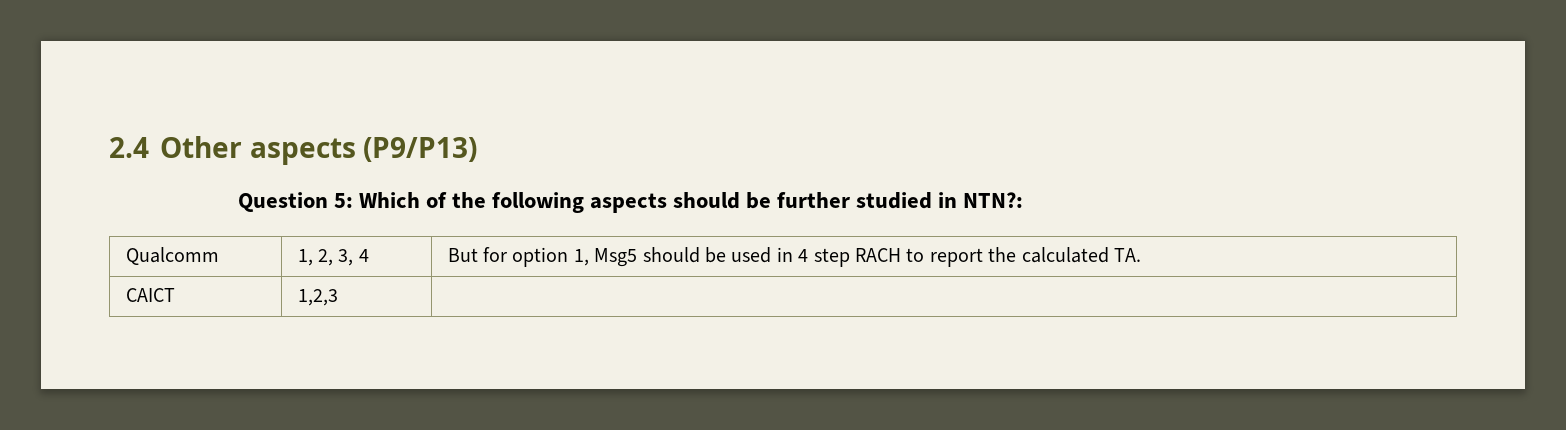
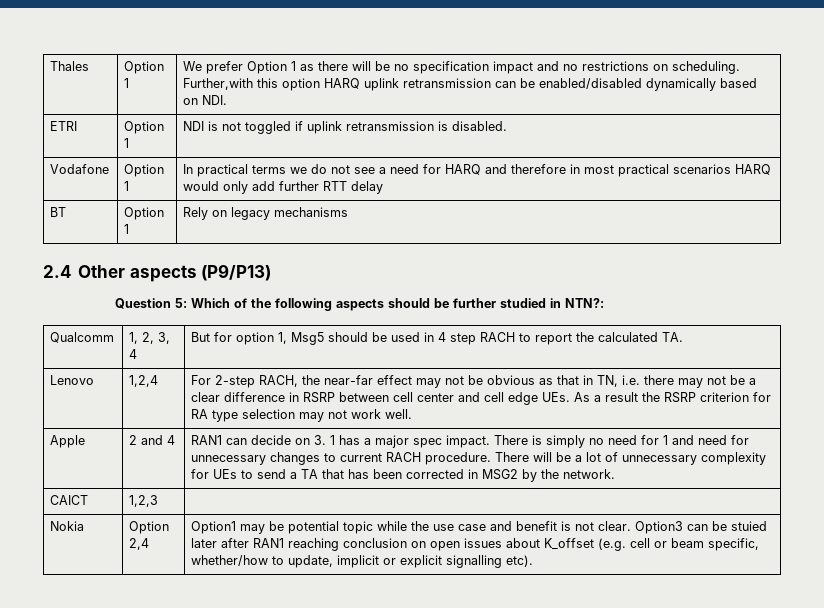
+ Thales | Option 1 | We prefer Option 1 as there will be no specification impact and no restrictions on scheduling. Further,with this option HARQ uplink retransmission can be enabled/disabled dynamically based on NDI.
+ ETRI | Option 1 | NDI is not toggled if uplink retransmission is disabled.
+ Vodafone | Option 1 | In practical terms we do not see a need for HARQ and therefore in most practical scenarios HARQ would only add further RTT delay
+ BT | Option 1 | Rely on legacy mechanisms
- CAICT | 1,2,3
+ Lenovo | 1,2,4 | For 2-step RACH, the near-far effect may not be obvious as that in TN, i.e. there may not be a clear difference in RSRP between cell center and cell edge UEs. As a result the RSRP criterion for RA type selection may not work well.
+ Apple | 2 and 4 | RAN1 can decide on 3. 1 has a major spec impact. There is simply no need for 1 and need for unnecessary changes to current RACH procedure. There will be a lot of unnecessary complexity for UEs to send a TA that has been corrected in MSG2 by the network.
+ CAICT | 1,2,3 |
+ Nokia | Option 2,4 | Option1 may be potential topic while the use case and benefit is not clear. Option3 can be stuied later after RAN1 reaching conclusion on open issues about K_offset (e.g. cell or beam specific, whether/how to update, implicit or explicit signalling etc).

